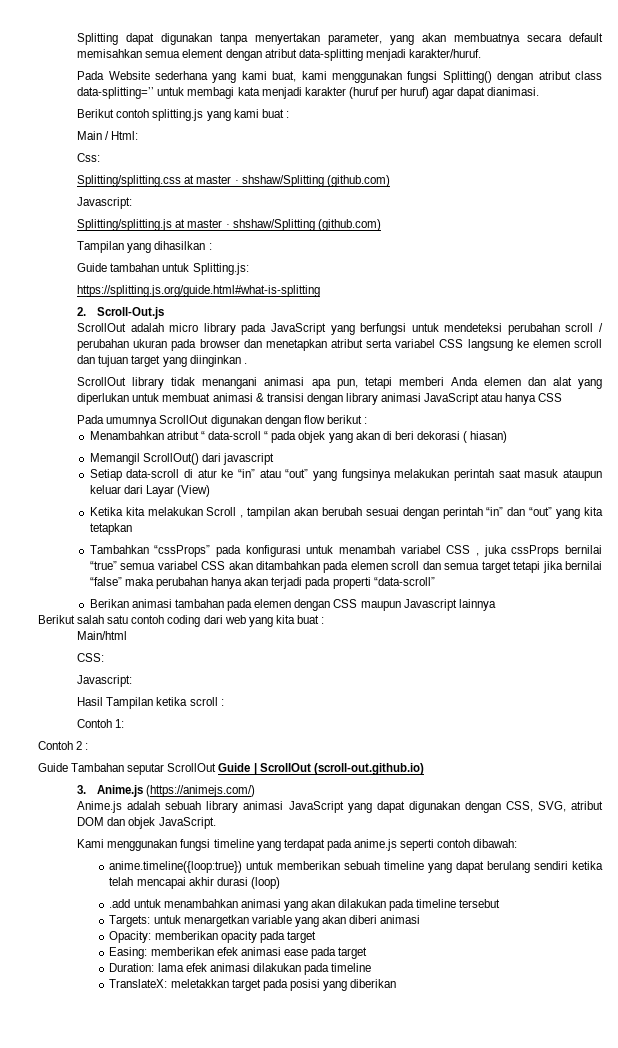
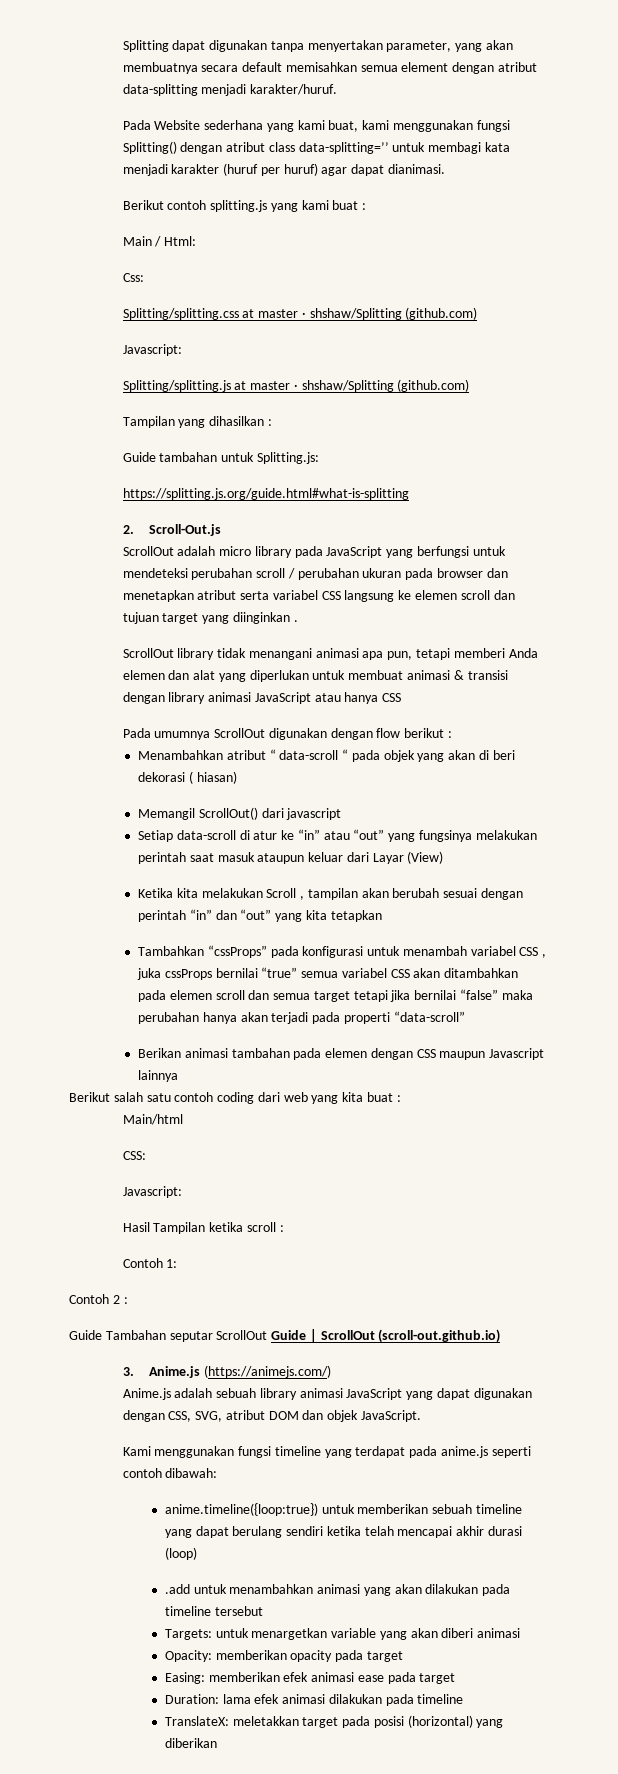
- TranslateX: meletakkan target pada posisi yang diberikan
+ TranslateX: meletakkan target pada posisi (horizontal) yang diberikan

